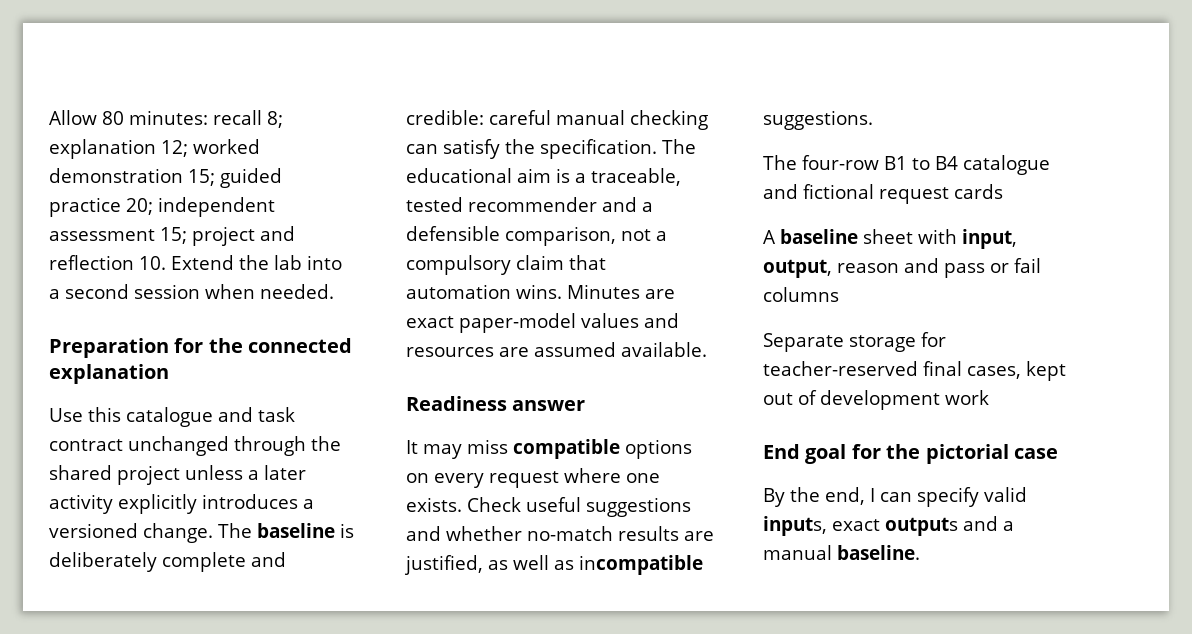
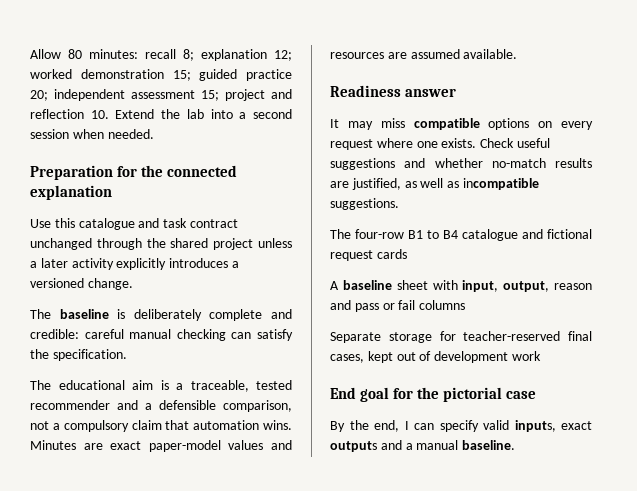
- Use this catalogue and task contract unchanged through the shared project unless a later activity explicitly introduces a versioned change. The baseline is deliberately complete and credible: careful manual checking can satisfy the specification. The educational aim is a traceable, tested recommender and a defensible comparison, not a compulsory claim that automation wins.
+ Use this catalogue and task contract unchanged through the shared project unless a later activity explicitly introduces a versioned change.
+ The baseline is deliberately complete and credible: careful manual checking can satisfy the specification.
+ The educational aim is a traceable, tested recommender and a defensible comparison, not a compulsory claim that automation wins.

